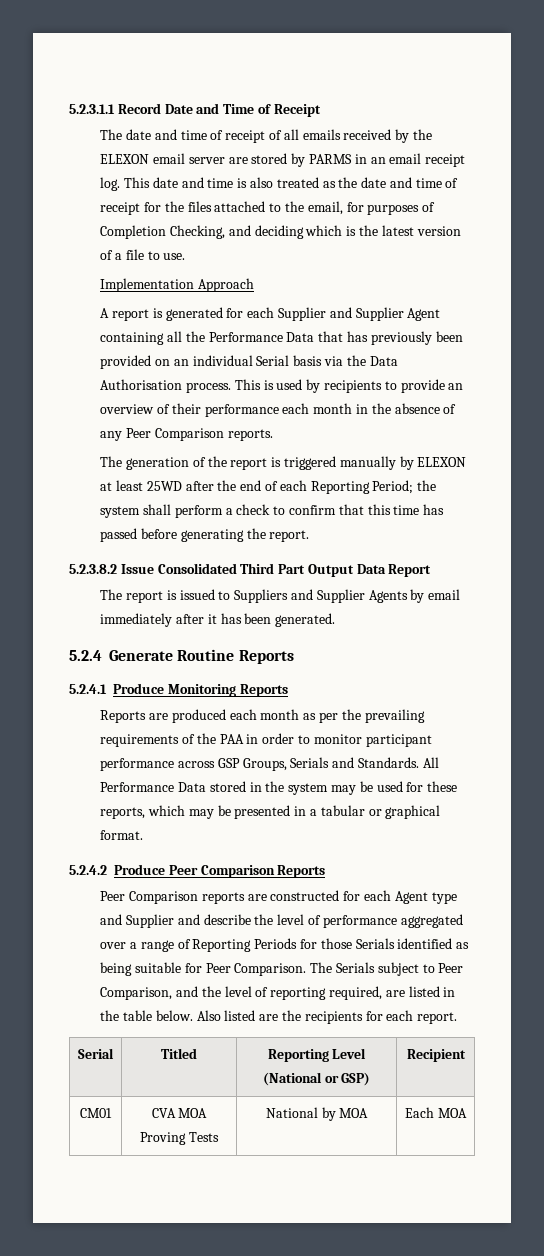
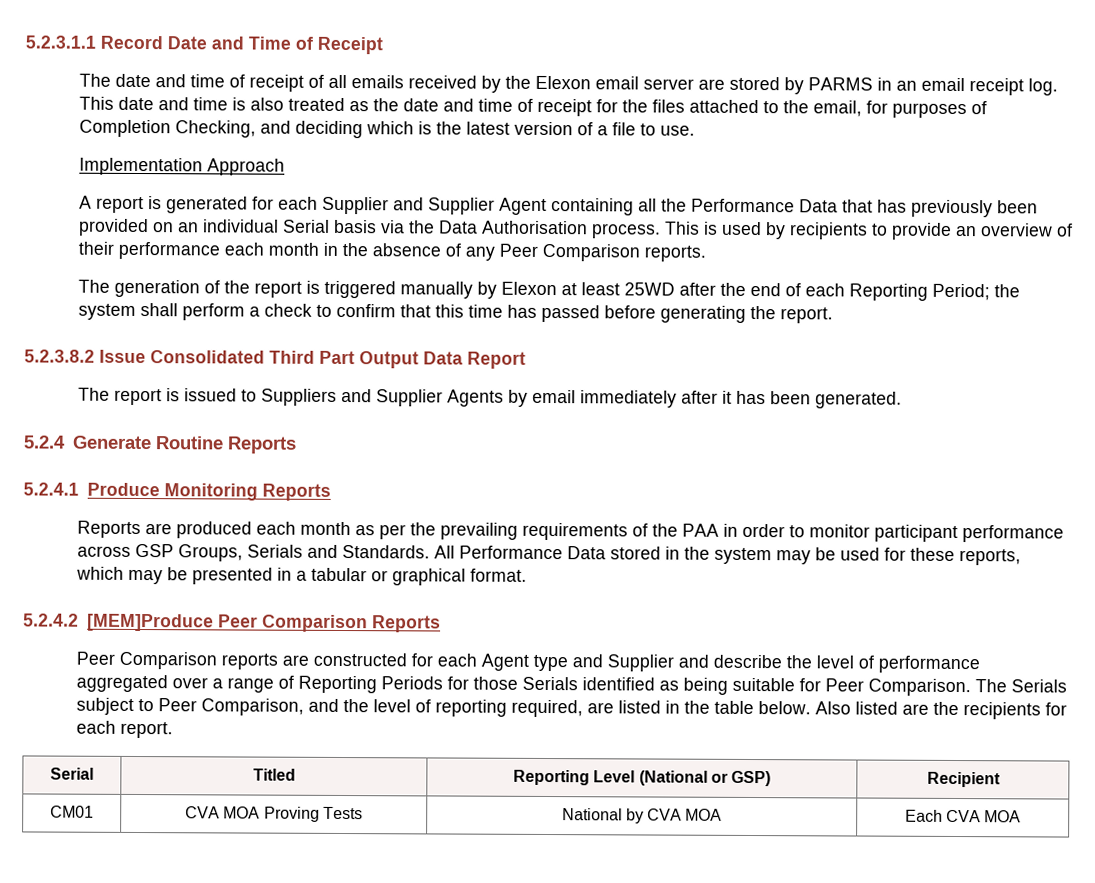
- The date and time of receipt of all emails received by the ELEXON email server are stored by PARMS in an email receipt log.
+ The date and time of receipt of all emails received by the Elexon email server are stored by PARMS in an email receipt log.
- The generation of the report is triggered manually by ELEXON at least 25WD after the end of each Reporting Period; the system shall perform a check to confirm that this time has passed before generating the report.
+ The generation of the report is triggered manually by Elexon at least 25WD after the end of each Reporting Period; the system shall perform a check to confirm that this time has passed before generating the report.
- 5.2.4.2 Produce Peer Comparison Reports
+ 5.2.4.2 [MEM]Produce Peer Comparison Reports
- CM01 | CVA MOA Proving Tests | National by MOA | Each MOA
+ CM01 | CVA MOA Proving Tests | National by CVA MOA | Each CVA MOA

